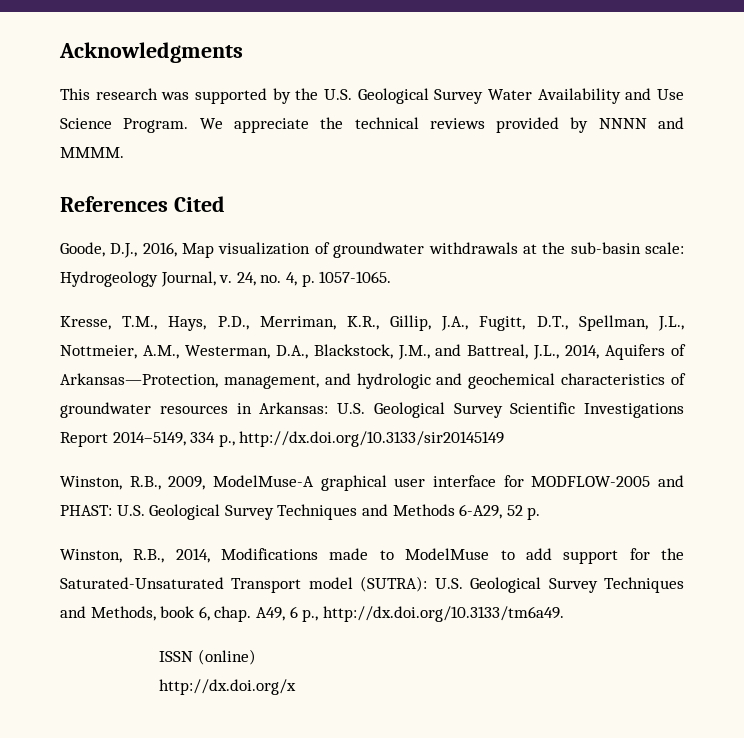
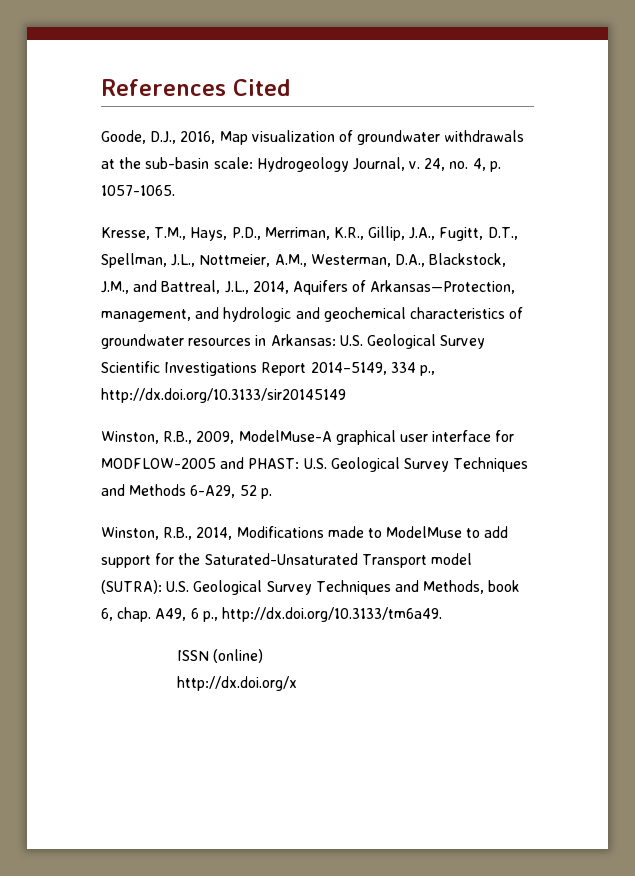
- Acknowledgments
- This research was supported by the U.S. Geological Survey Water Availability and Use Science Program. We appreciate the technical reviews provided by NNNN and MMMM.

